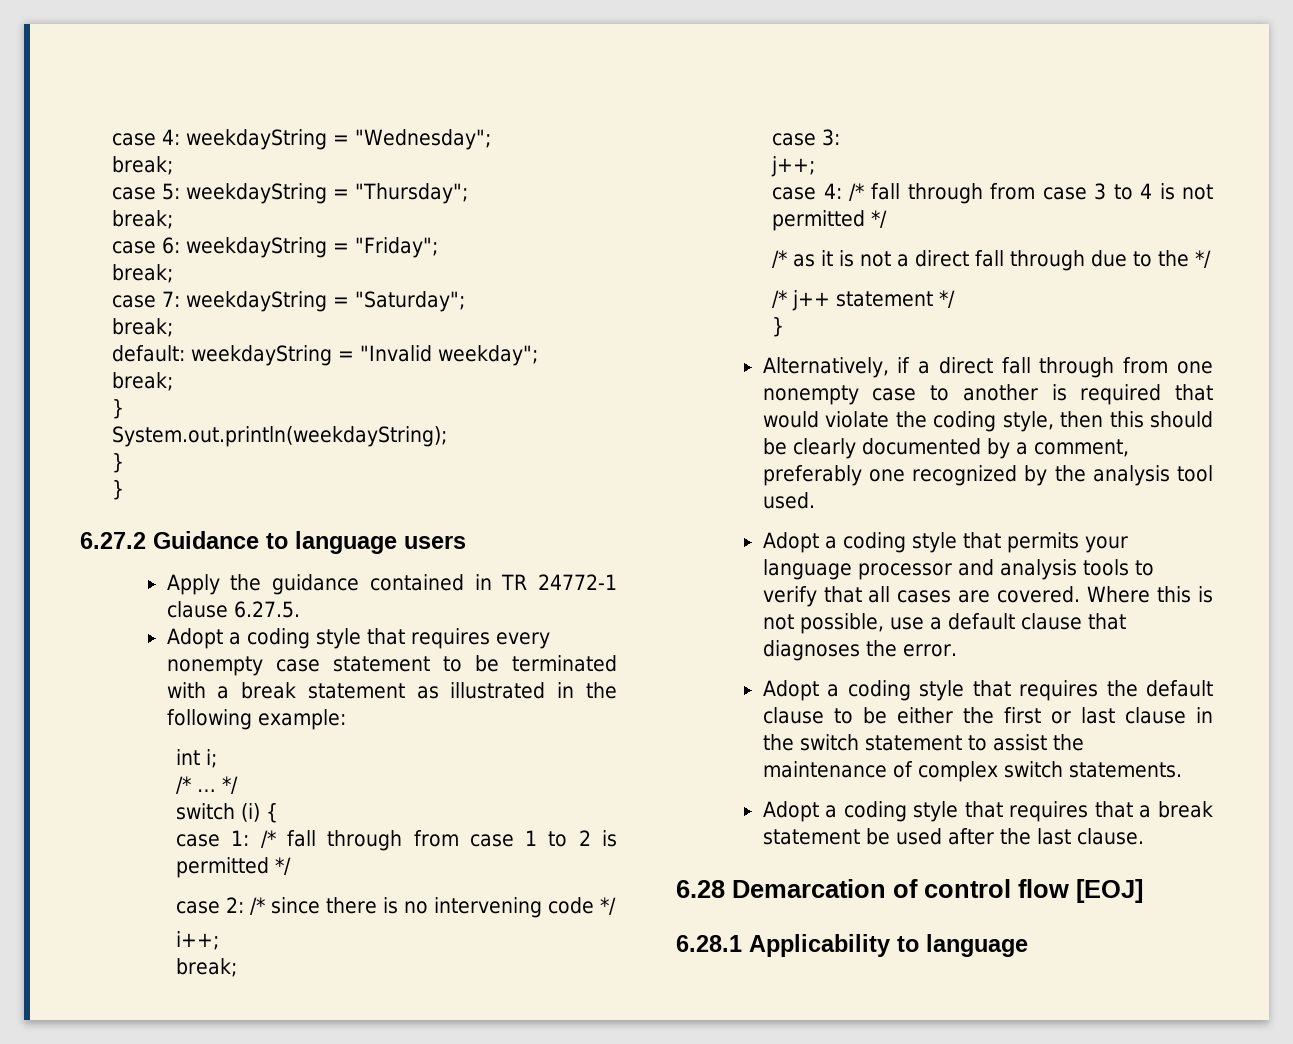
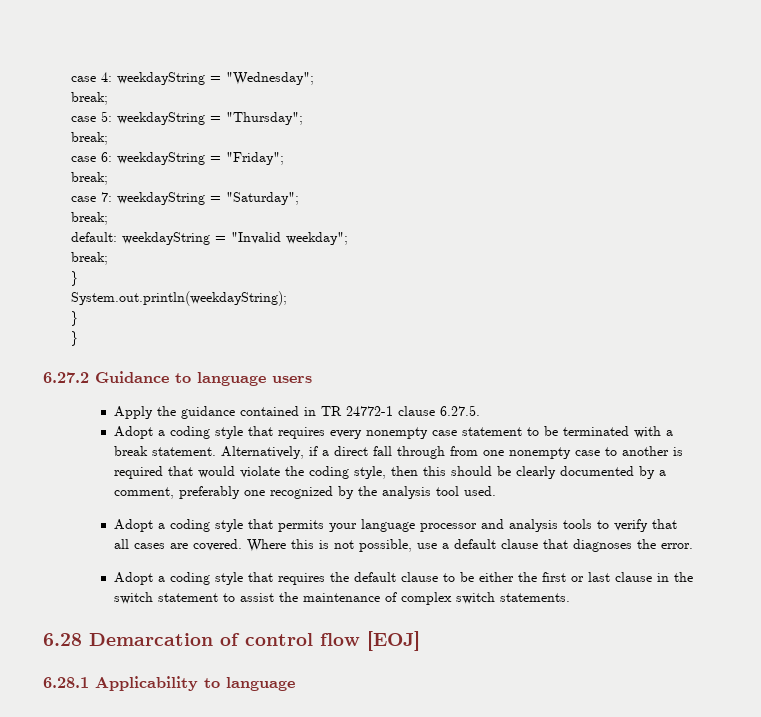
- Adopt a coding style that requires every nonempty case statement to be terminated with a break statement as illustrated in the following example:
- int i;
- /* … */
- switch (i) {
- case 1: /* fall through from case 1 to 2 is permitted */
- case 2: /* since there is no intervening code */
- i++;
- break;
- case 3:
- j++;
- case 4: /* fall through from case 3 to 4 is not permitted */
- /* as it is not a direct fall through due to the */
- /* j++ statement */
- }
- Alternatively, if a direct fall through from one nonempty case to another is required that would violate the coding style, then this should be clearly documented by a comment, preferably one recognized by the analysis tool used.
+ Adopt a coding style that requires every nonempty case statement to be terminated with a break statement. Alternatively, if a direct fall through from one nonempty case to another is required that would violate the coding style, then this should be clearly documented by a comment, preferably one recognized by the analysis tool used.
- Adopt a coding style that requires that a break statement be used after the last clause.

